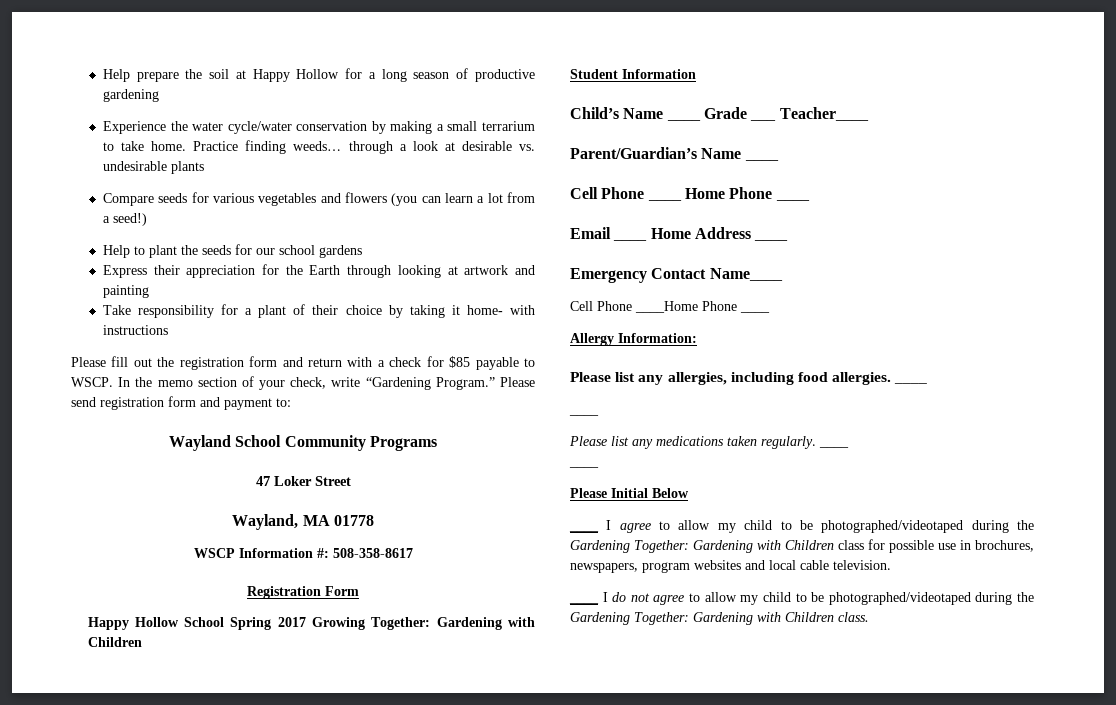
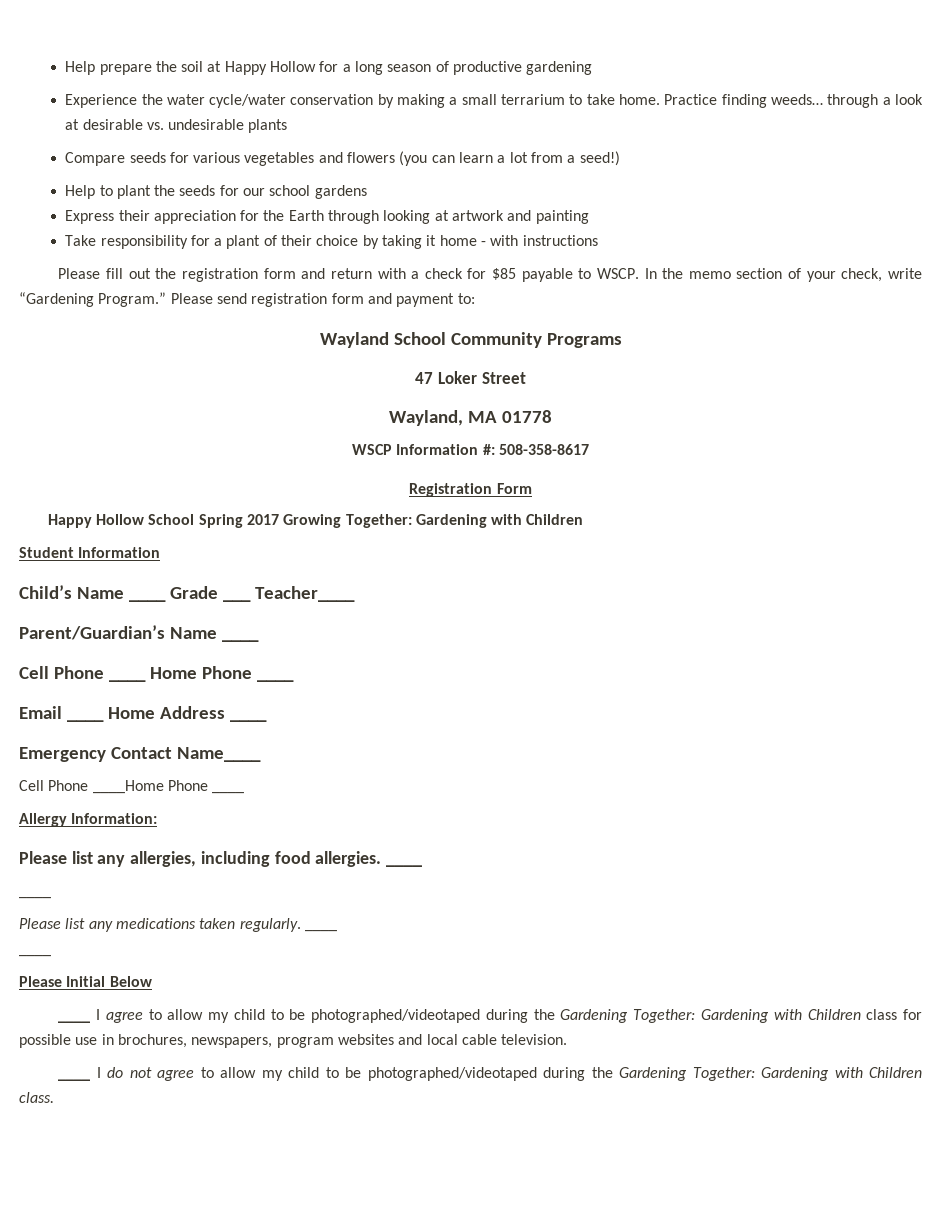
- Take responsibility for a plant of their choice by taking it home- with instructions
+ Take responsibility for a plant of their choice by taking it home - with instructions

